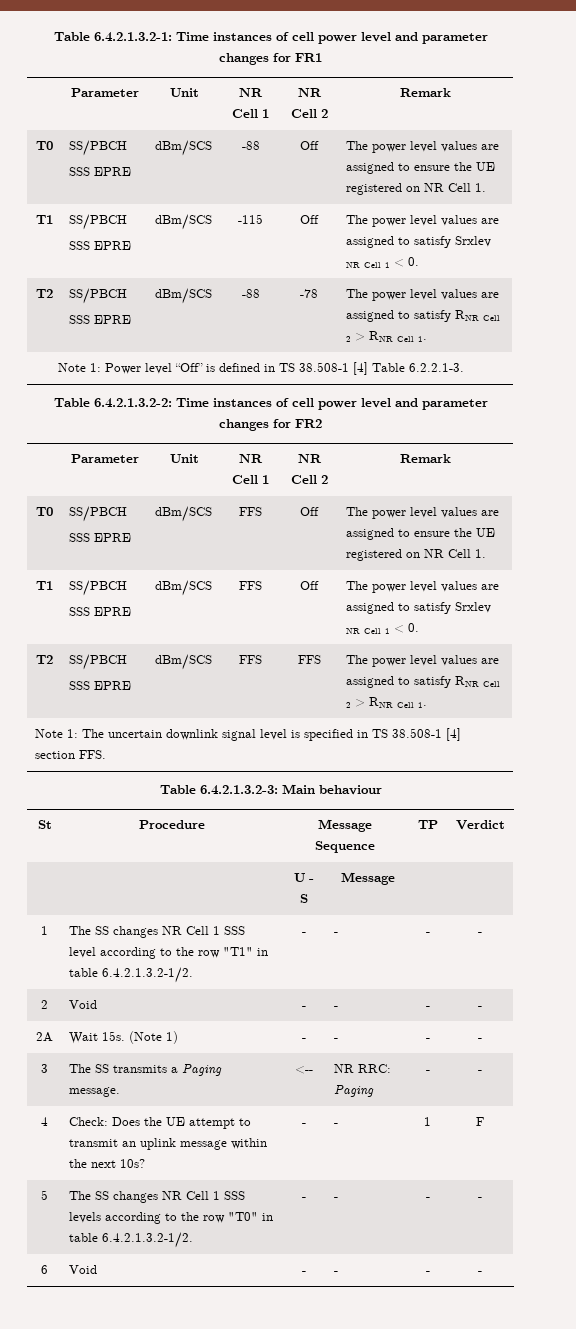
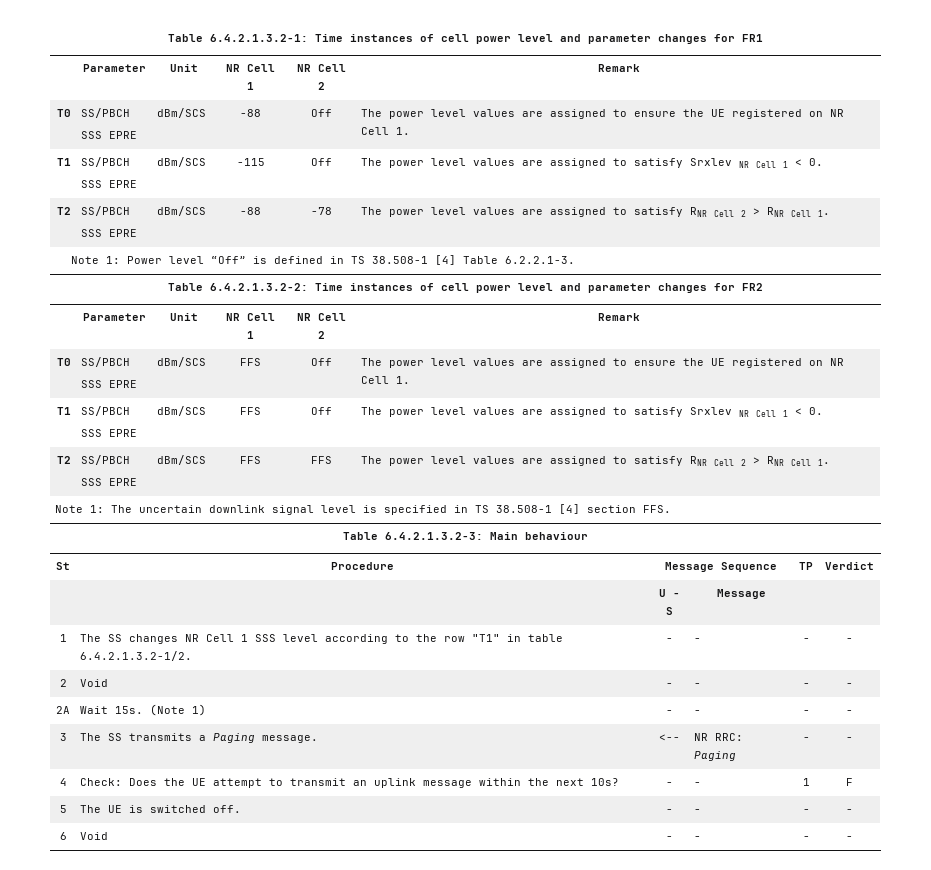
- 5 | The SS changes NR Cell 1 SSS levels according to the row "T0" in table 6.4.2.1.3.2-1/2. | - | - | - | -
+ 5 | The UE is switched off. | - | - | - | -

